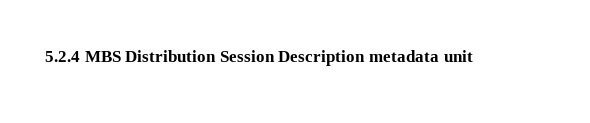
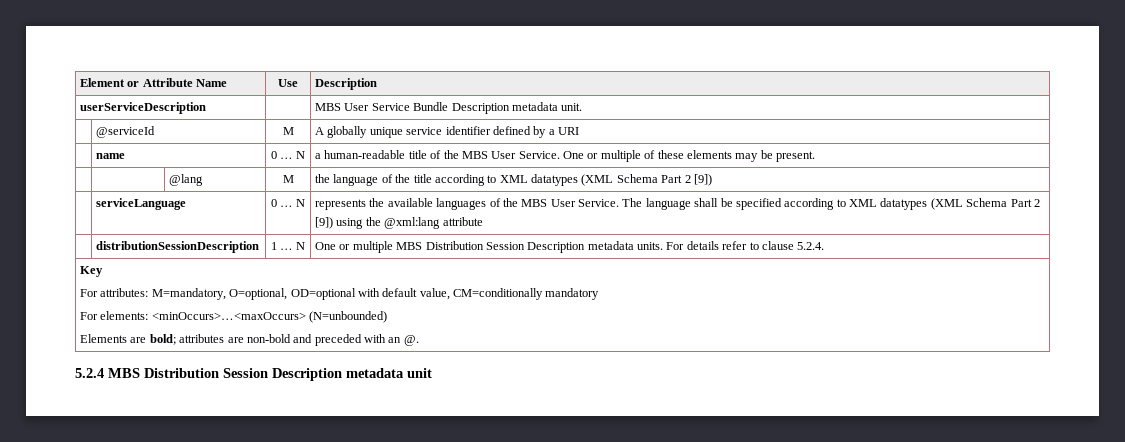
+ Element or Attribute Name | Use | Description
+ userServiceDescription | | MBS User Service Bundle Description metadata unit.
+ | @serviceId | M | A globally unique service identifier defined by a URI
+ | name | 0 … N | a human-readable title of the MBS User Service. One or multiple of these elements may be present.
+ | | @lang | M | the language of the title according to XML datatypes (XML Schema Part 2 [9])
+ | serviceLanguage | 0 … N | represents the available languages of the MBS User Service. The language shall be specified according to XML datatypes (XML Schema Part 2 [9]) using the @xml:lang attribute
+ | distributionSessionDescription | 1 … N | One or multiple MBS Distribution Session Description metadata units. For details refer to clause 5.2.4.
+ Key
+ For attributes: M=mandatory, O=optional, OD=optional with default value, CM=conditionally mandatory
+ For elements: <minOccurs>…<maxOccurs> (N=unbounded)
+ Elements are bold; attributes are non-bold and preceded with an @.

